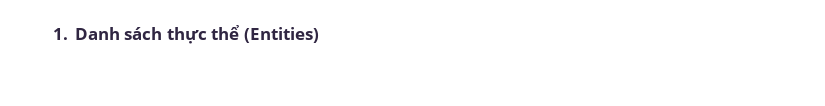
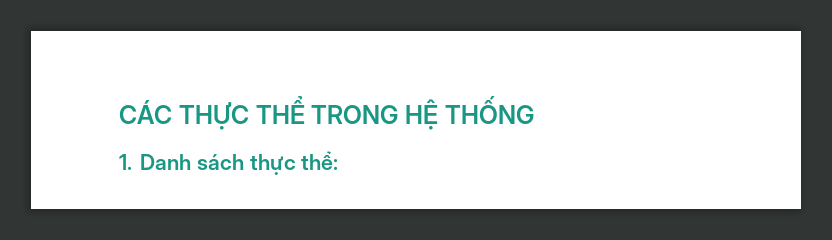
+ CÁC THỰC THỂ TRONG HỆ THỐNG
- 1. Danh sách thực thể (Entities)
+ 1. Danh sách thực thể:

